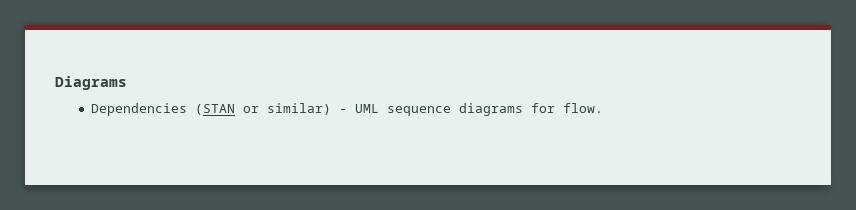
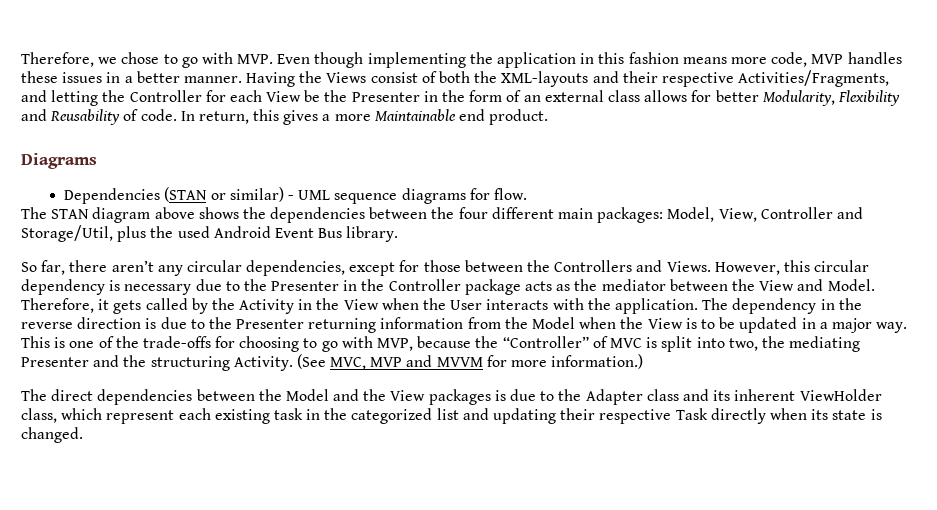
+ Therefore, we chose to go with MVP. Even though implementing the application in this fashion means more code, MVP handles these issues in a better manner. Having the Views consist of both the XML-layouts and their respective Activities/Fragments, and letting the Controller for each View be the Presenter in the form of an external class allows for better Modularity, Flexibility and Reusability of code. In return, this gives a more Maintainable end product.
+ The STAN diagram above shows the dependencies between the four different main packages: Model, View, Controller and Storage/Util, plus the used Android Event Bus library.
+ So far, there aren’t any circular dependencies, except for those between the Controllers and Views. However, this circular dependency is necessary due to the Presenter in the Controller package acts as the mediator between the View and Model. Therefore, it gets called by the Activity in the View when the User interacts with the application. The dependency in the reverse direction is due to the Presenter returning information from the Model when the View is to be updated in a major way. This is one of the trade-offs for choosing to go with MVP, because the “Controller” of MVC is split into two, the mediating Presenter and the structuring Activity. (See MVC, MVP and MVVM for more information.)
+ The direct dependencies between the Model and the View packages is due to the Adapter class and its inherent ViewHolder class, which represent each existing task in the categorized list and updating their respective Task directly when its state is changed.

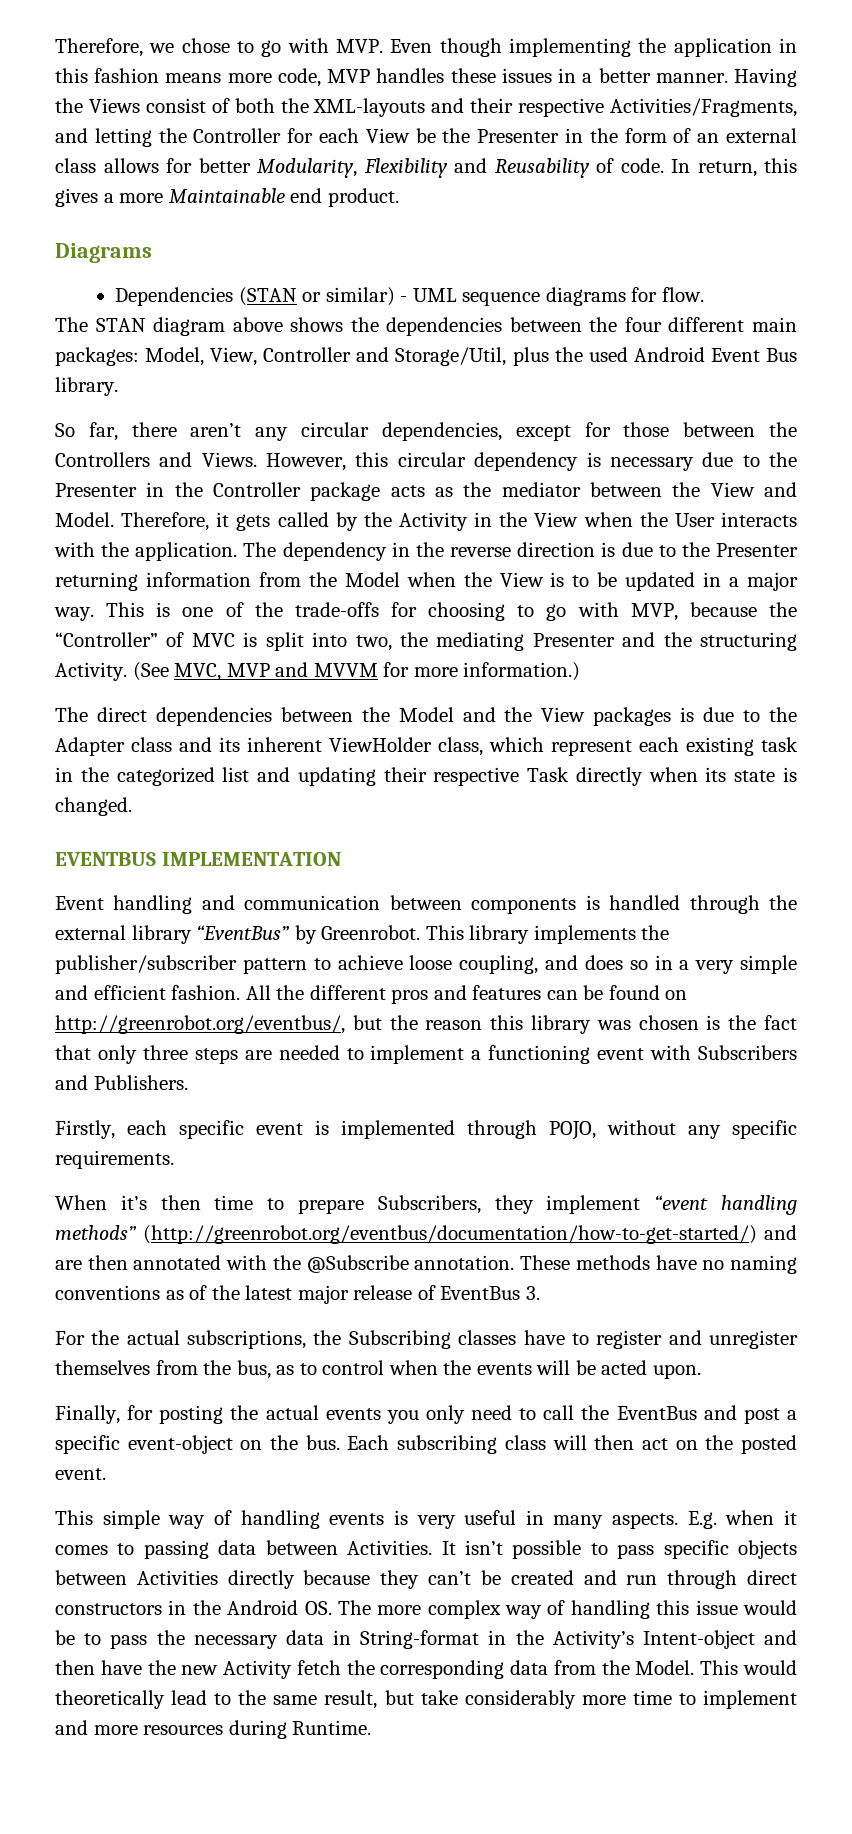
+ EVENTBUS IMPLEMENTATION
+ Event handling and communication between components is handled through the external library “EventBus” by Greenrobot. This library implements the publisher/subscriber pattern to achieve loose coupling, and does so in a very simple and efficient fashion. All the different pros and features can be found on http://greenrobot.org/eventbus/, but the reason this library was chosen is the fact that only three steps are needed to implement a functioning event with Subscribers and Publishers.
+ Firstly, each specific event is implemented through POJO, without any specific requirements.
+ When it’s then time to prepare Subscribers, they implement “event handling methods” (http://greenrobot.org/eventbus/documentation/how-to-get-started/) and are then annotated with the @Subscribe annotation. These methods have no naming conventions as of the latest major release of EventBus 3.
+ For the actual subscriptions, the Subscribing classes have to register and unregister themselves from the bus, as to control when the events will be acted upon.
+ Finally, for posting the actual events you only need to call the EventBus and post a specific event-object on the bus. Each subscribing class will then act on the posted event.
+ This simple way of handling events is very useful in many aspects. E.g. when it comes to passing data between Activities. It isn’t possible to pass specific objects between Activities directly because they can’t be created and run through direct constructors in the Android OS. The more complex way of handling this issue would be to pass the necessary data in String-format in the Activity’s Intent-object and then have the new Activity fetch the corresponding data from the Model. This would theoretically lead to the same result, but take considerably more time to implement and more resources during Runtime.

